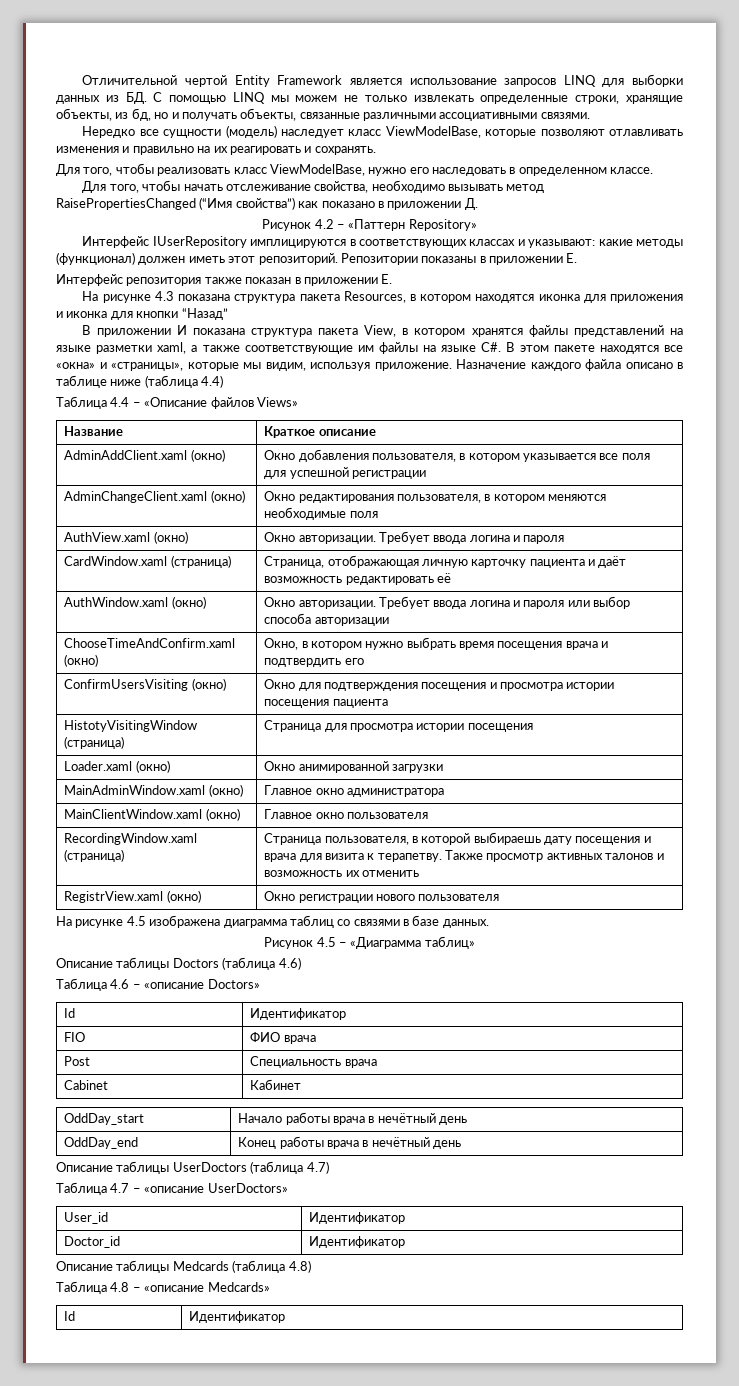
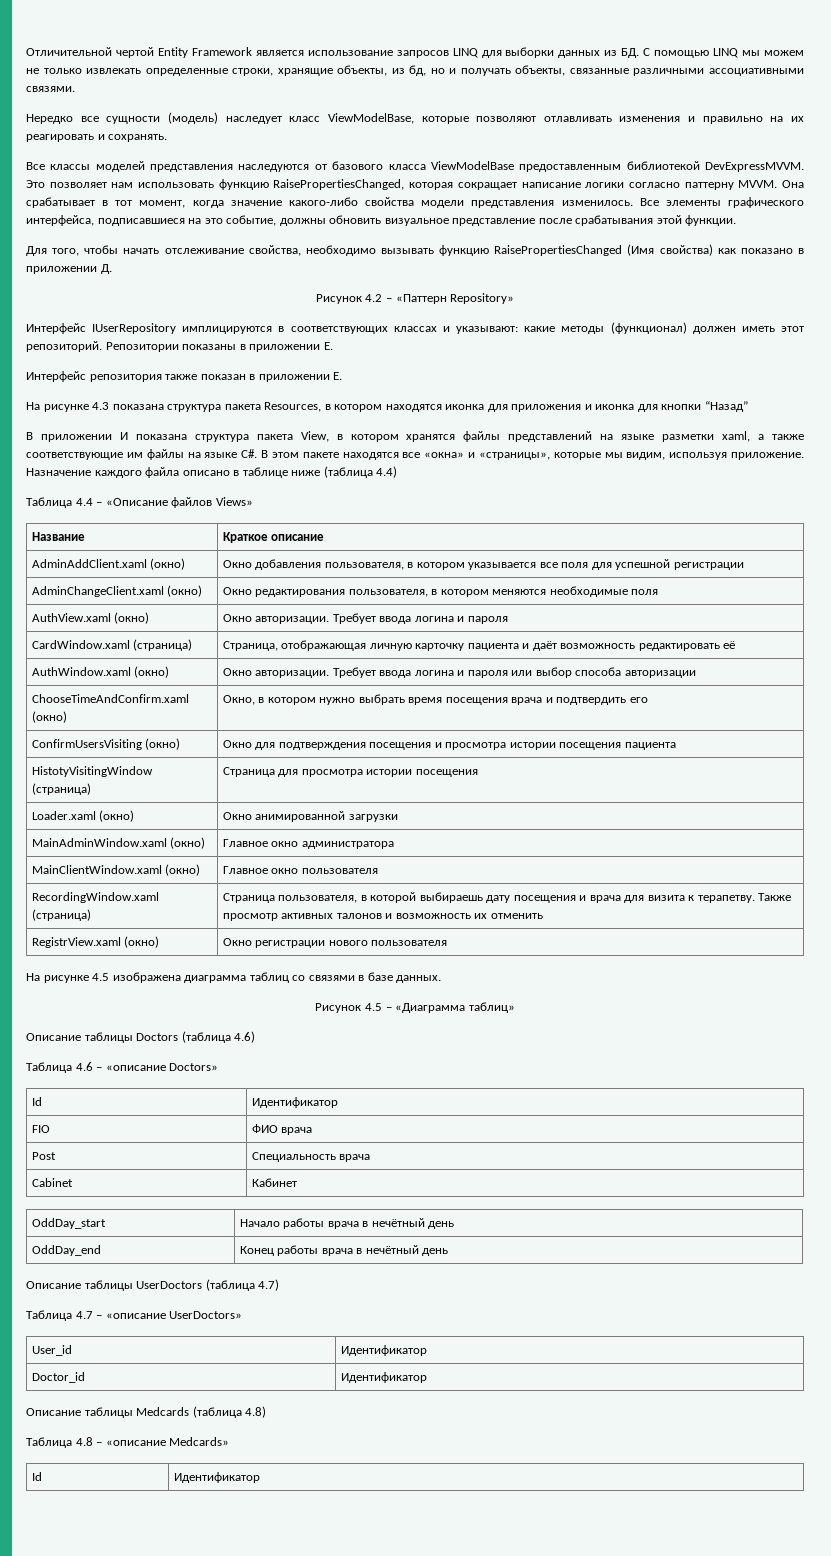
- Для того, чтобы реализовать класс ViewModelBase, нужно его наследовать в определенном классе.
+ Все классы моделей представления наследуются от базового класса ViewModelBase предоставленным библиотекой DevExpressMVVM. Это позволяет нам использовать функцию RaisePropertiesChanged, которая сокращает написание логики согласно паттерну MVVM. Она срабатывает в тот момент, когда значение какого-либо свойства модели представления изменилось. Все элементы графического интерфейса, подписавшиеся на это событие, должны обновить визуальное представление после срабатывания этой функции.
- Для того, чтобы начать отслеживание свойства, необходимо вызывать метод RaisePropertiesChanged (“Имя свойства”) как показано в приложении Д.
+ Для того, чтобы начать отслеживание свойства, необходимо вызывать функцию RaisePropertiesChanged (Имя свойства) как показано в приложении Д.

